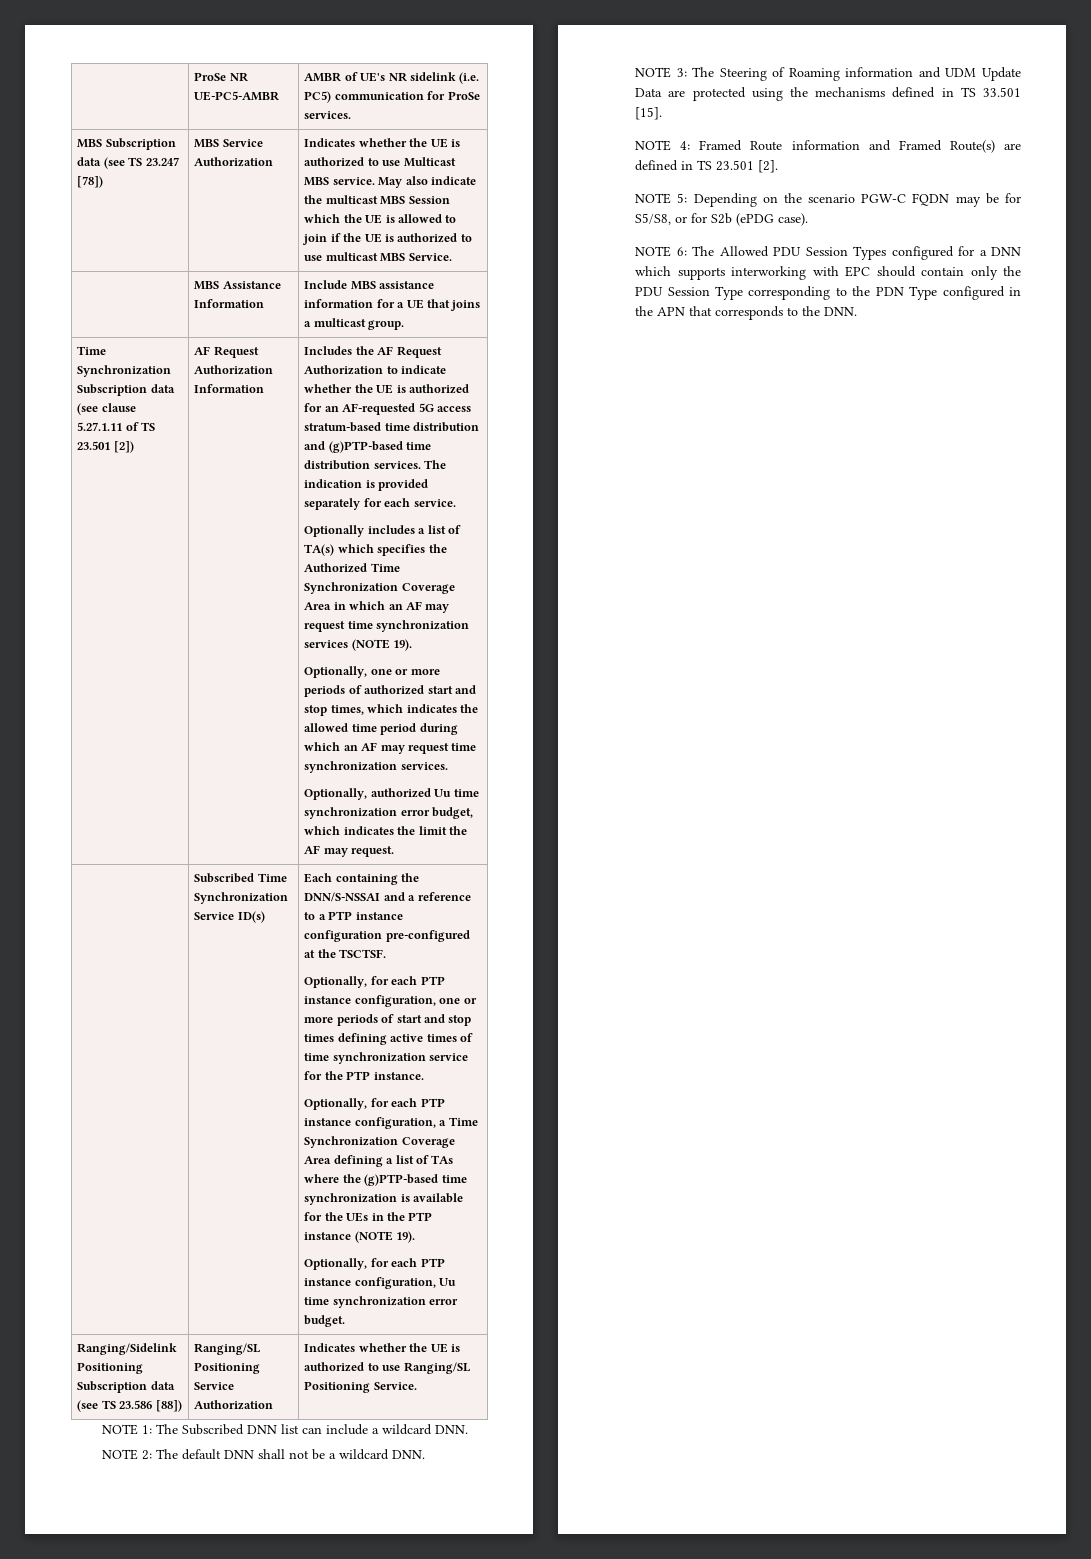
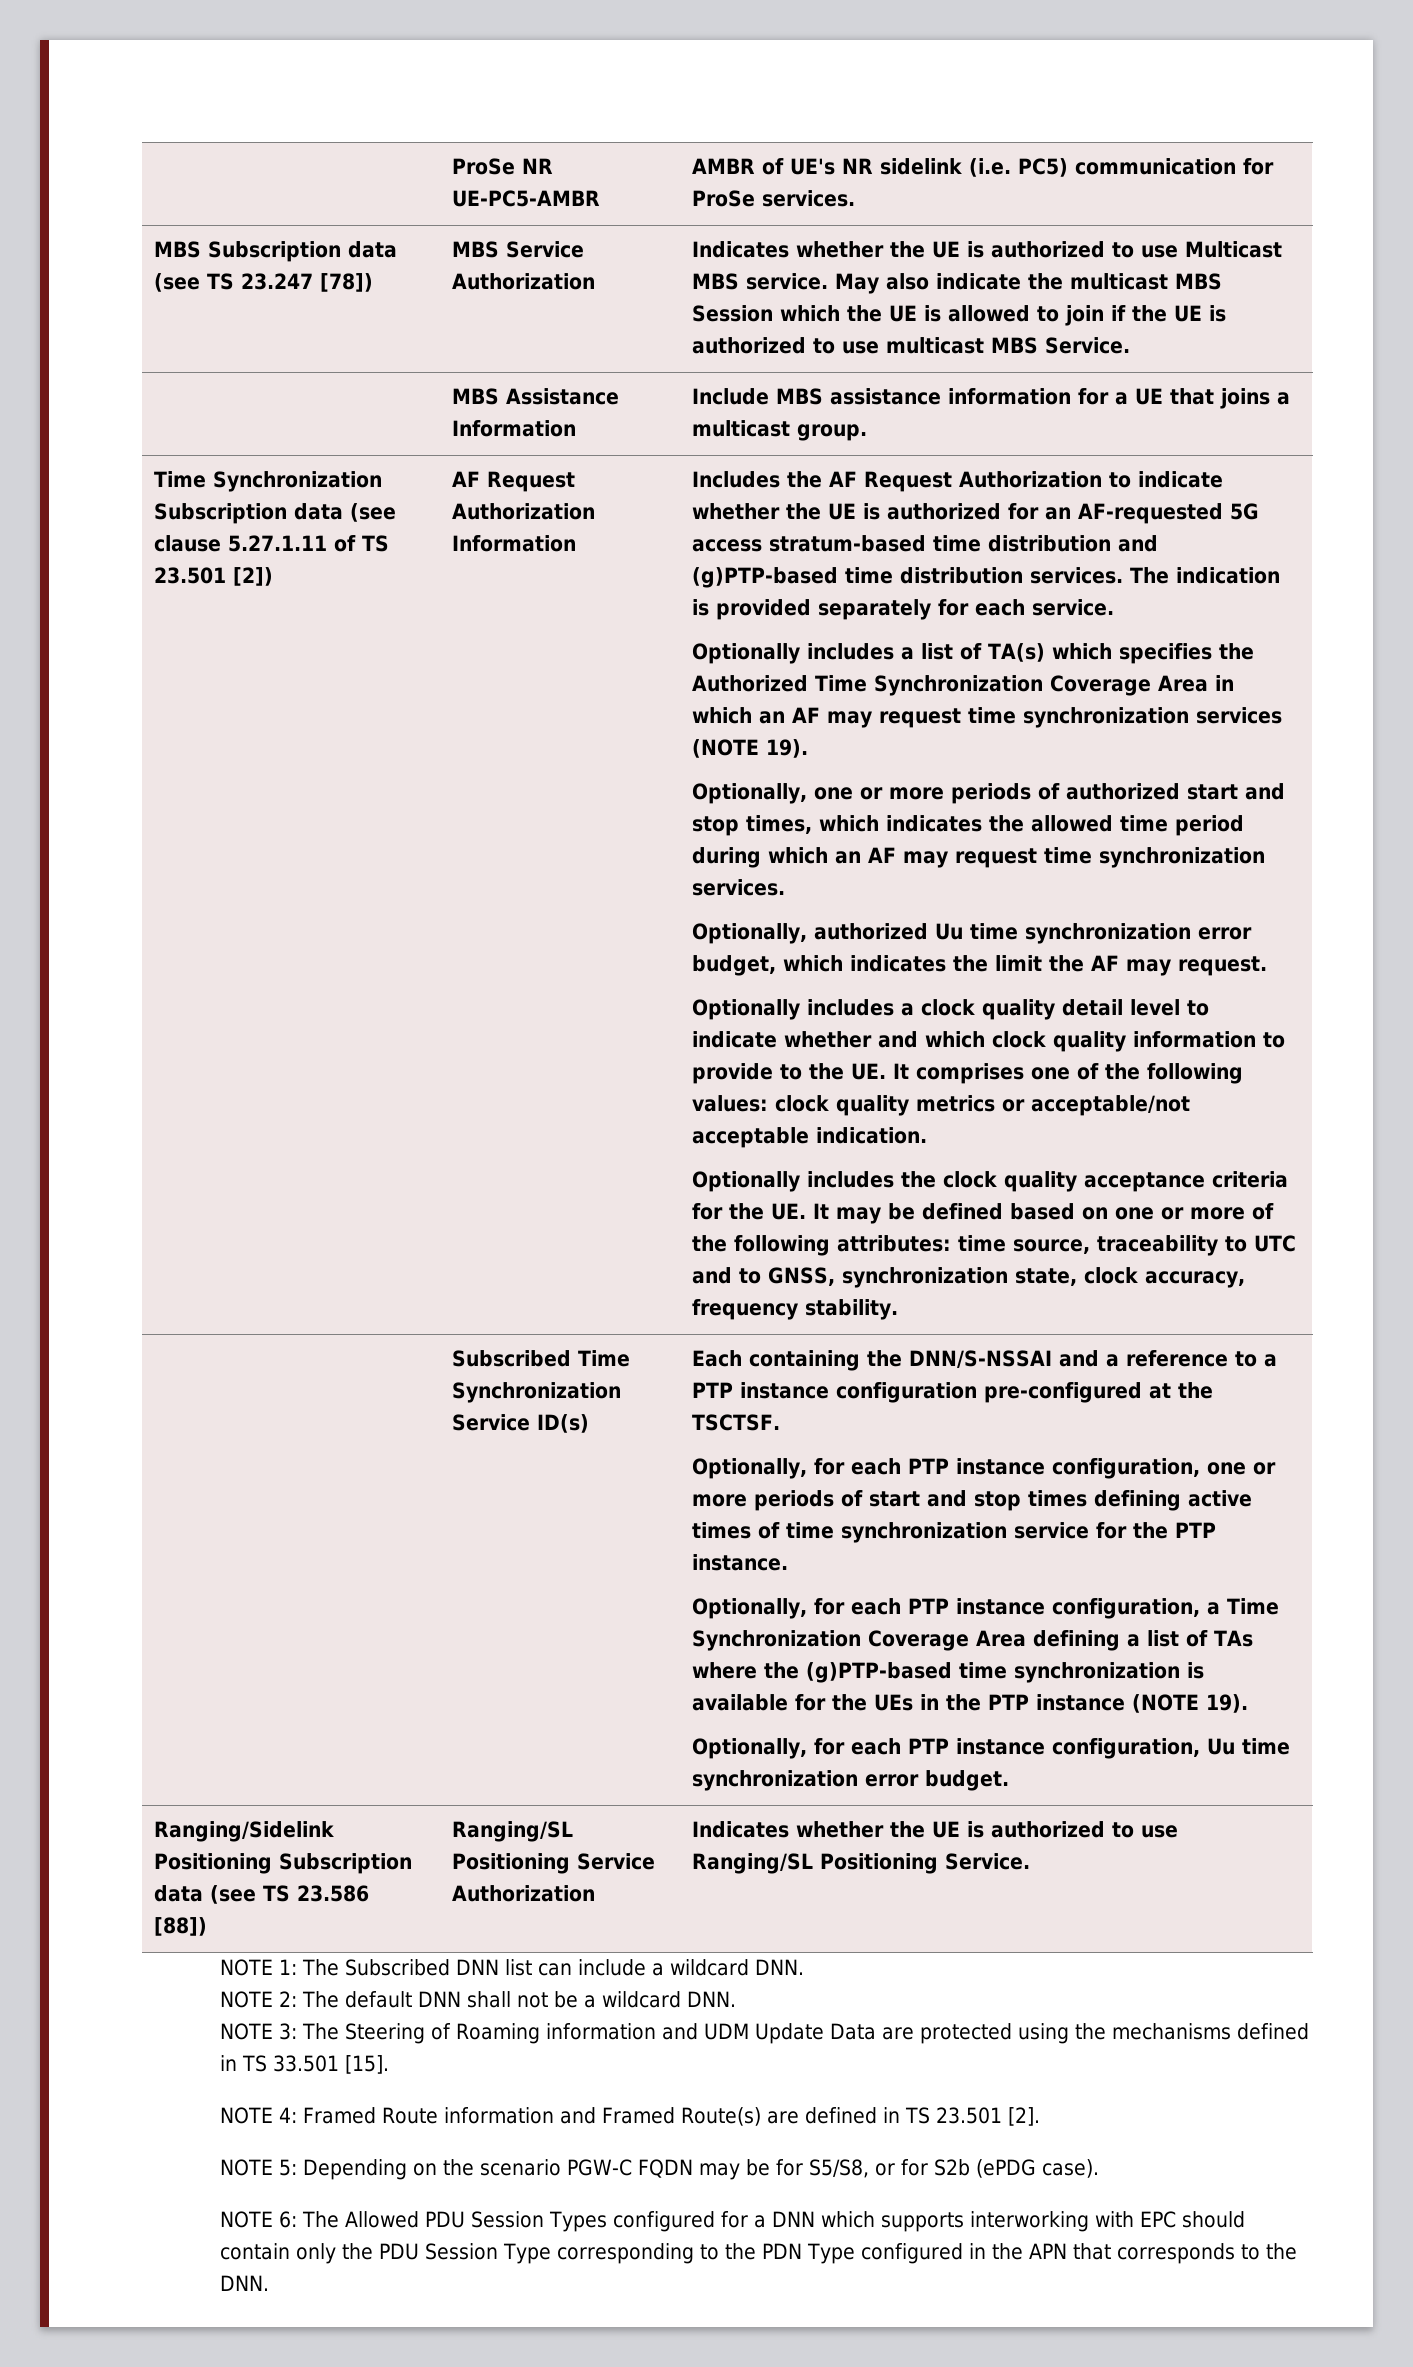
+ Optionally includes a clock quality detail level to indicate whether and which clock quality information to provide to the UE. It comprises one of the following values: clock quality metrics or acceptable/not acceptable indication.
+ Optionally includes the clock quality acceptance criteria for the UE. It may be defined based on one or more of the following attributes: time source, traceability to UTC and to GNSS, synchronization state, clock accuracy, frequency stability.

